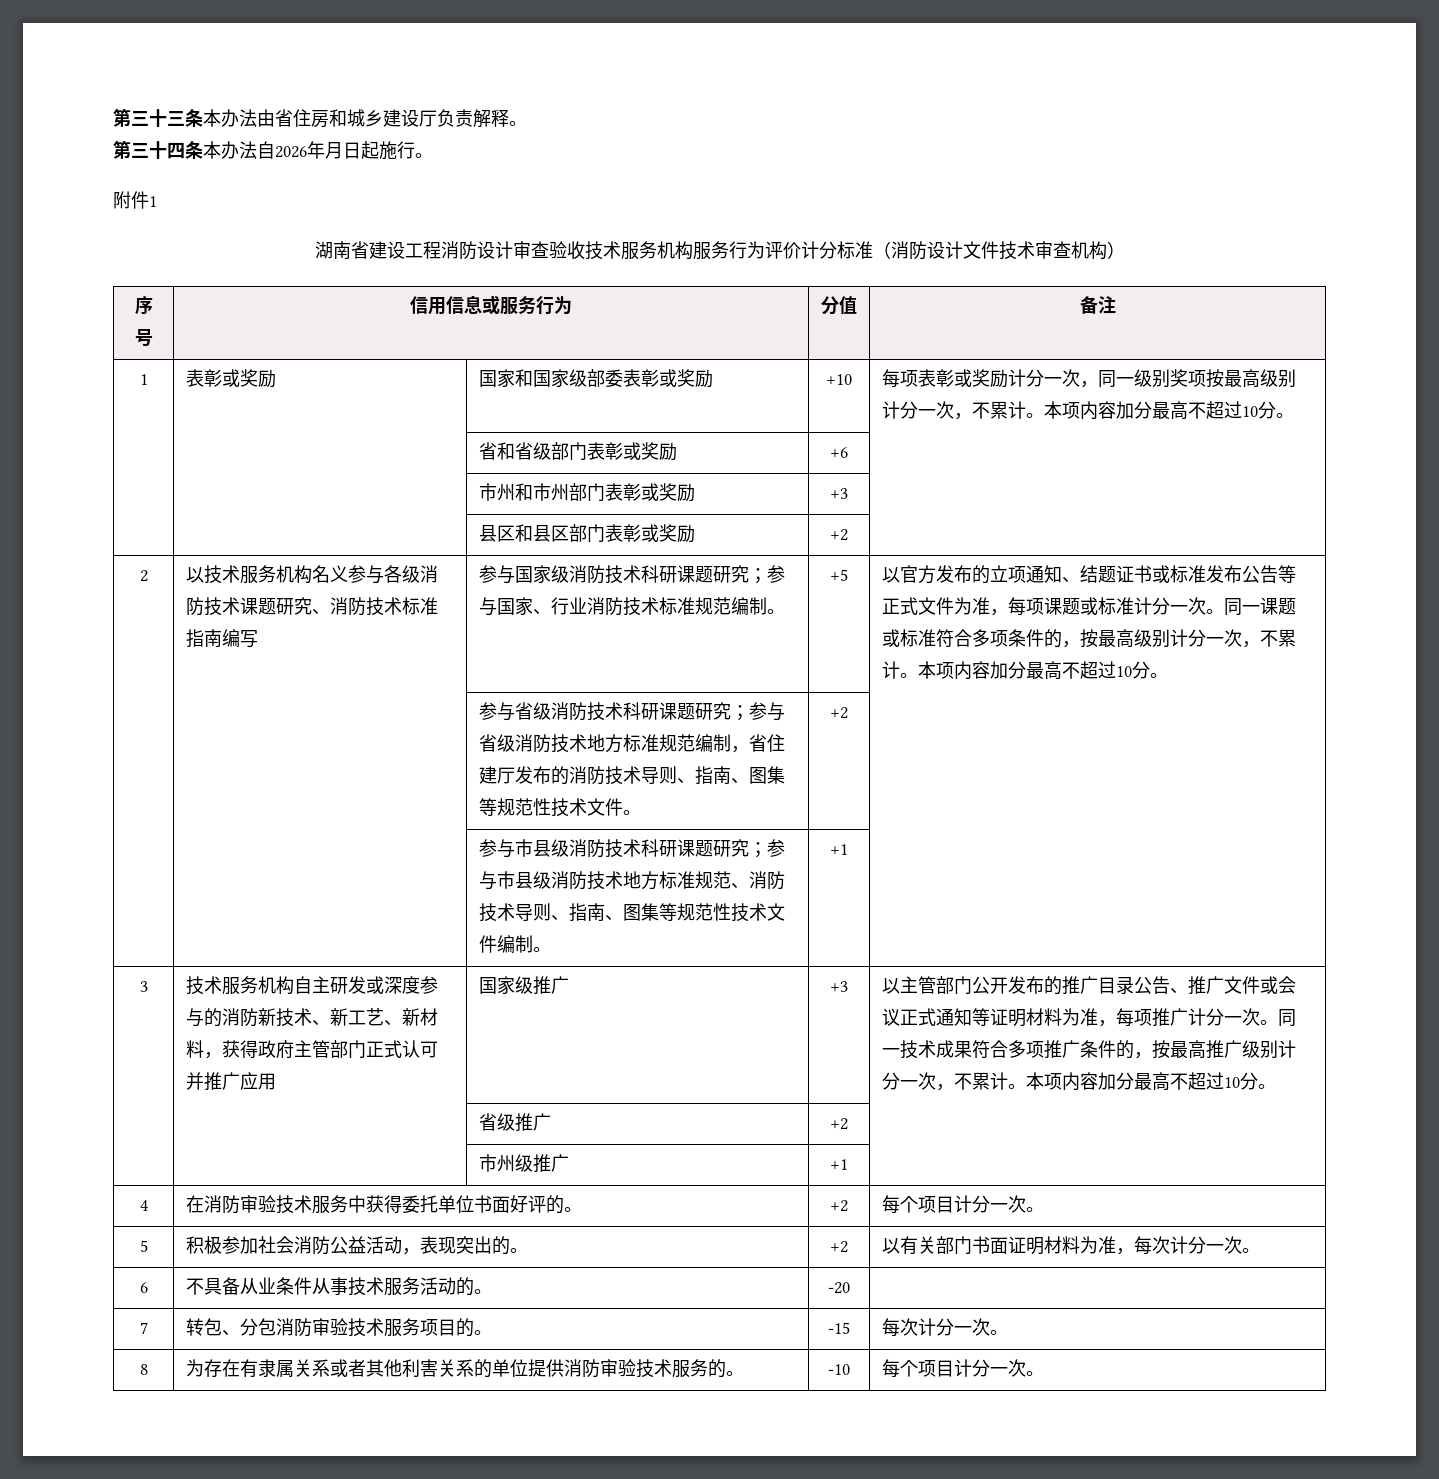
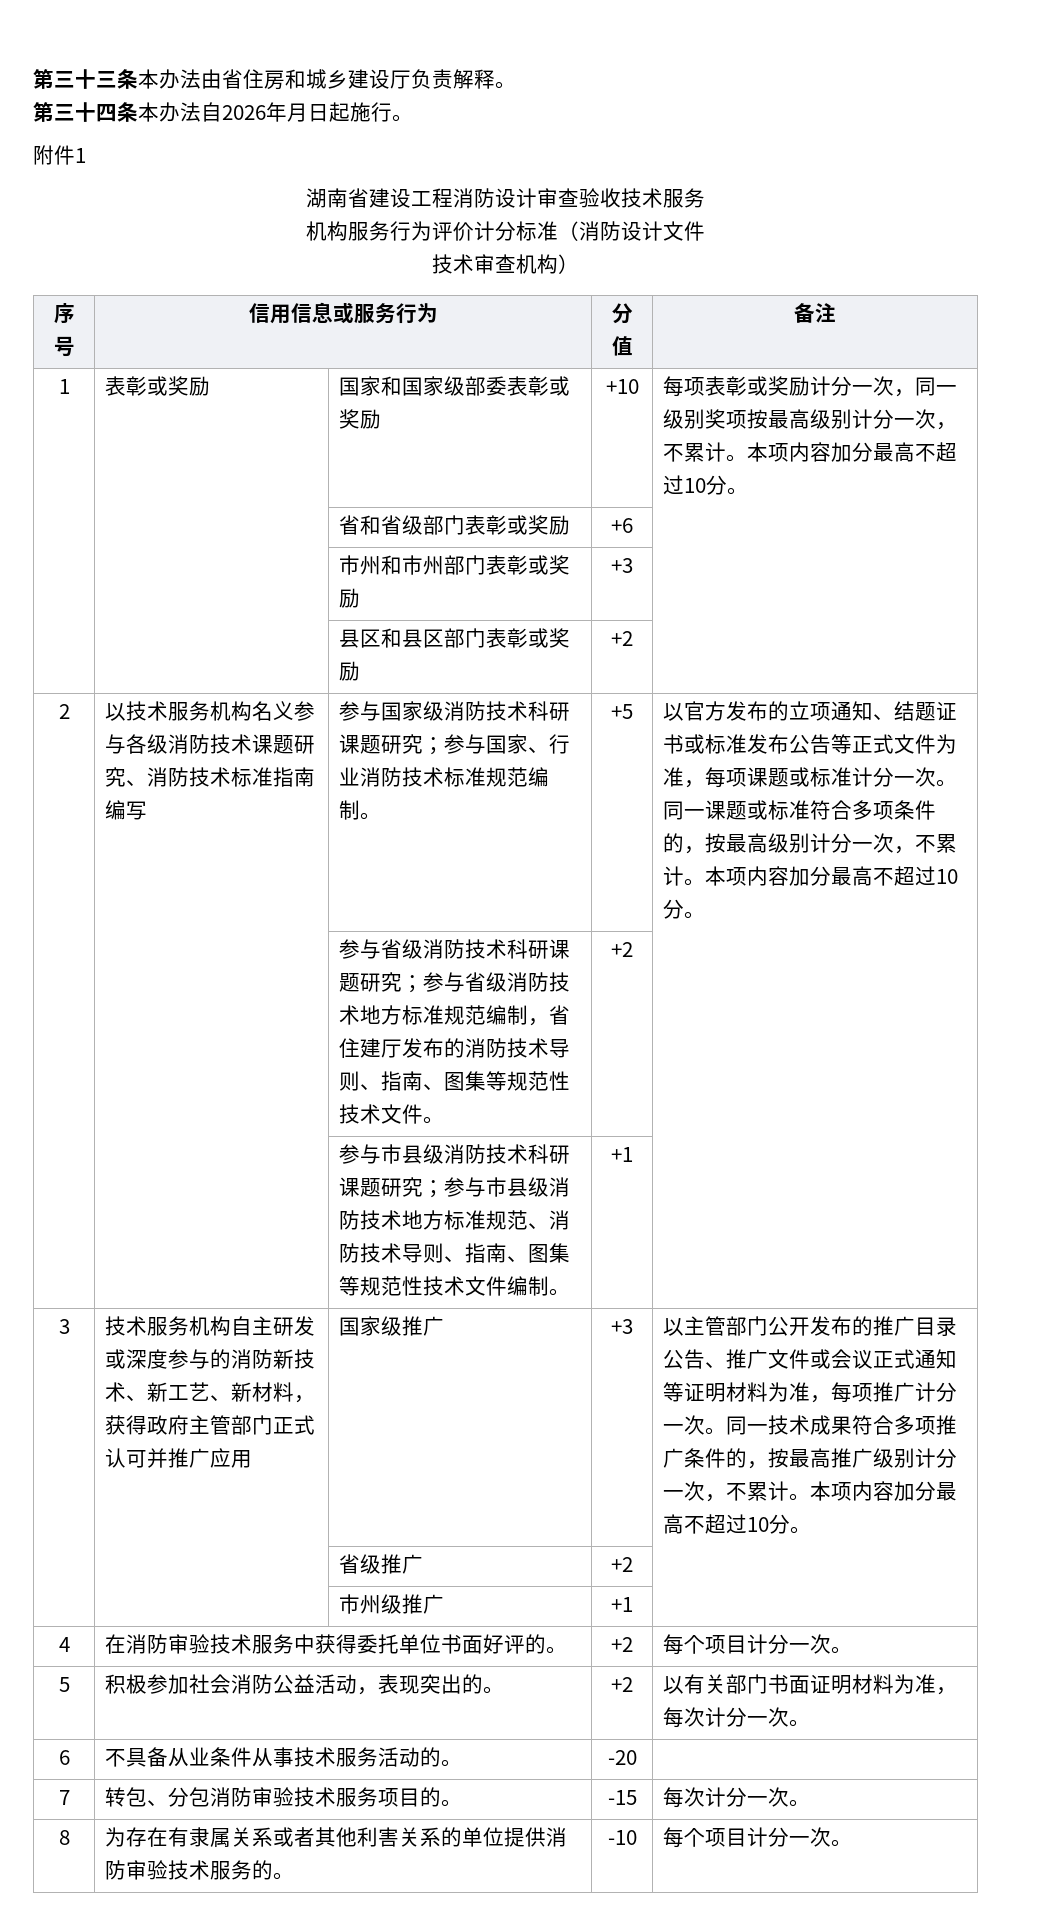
- 湖南省建设工程消防设计审查验收技术服务机构服务行为评价计分标准（消防设计文件技术审查机构）
+ 湖南省建设工程消防设计审查验收技术服务
+ 机构服务行为评价计分标准（消防设计文件
+ 技术审查机构）

